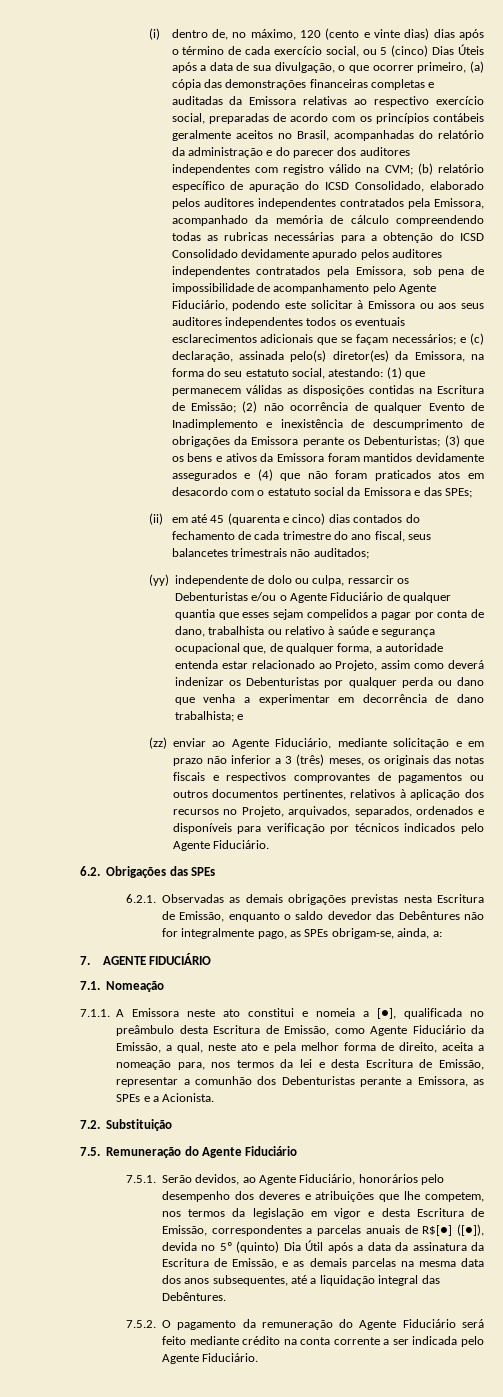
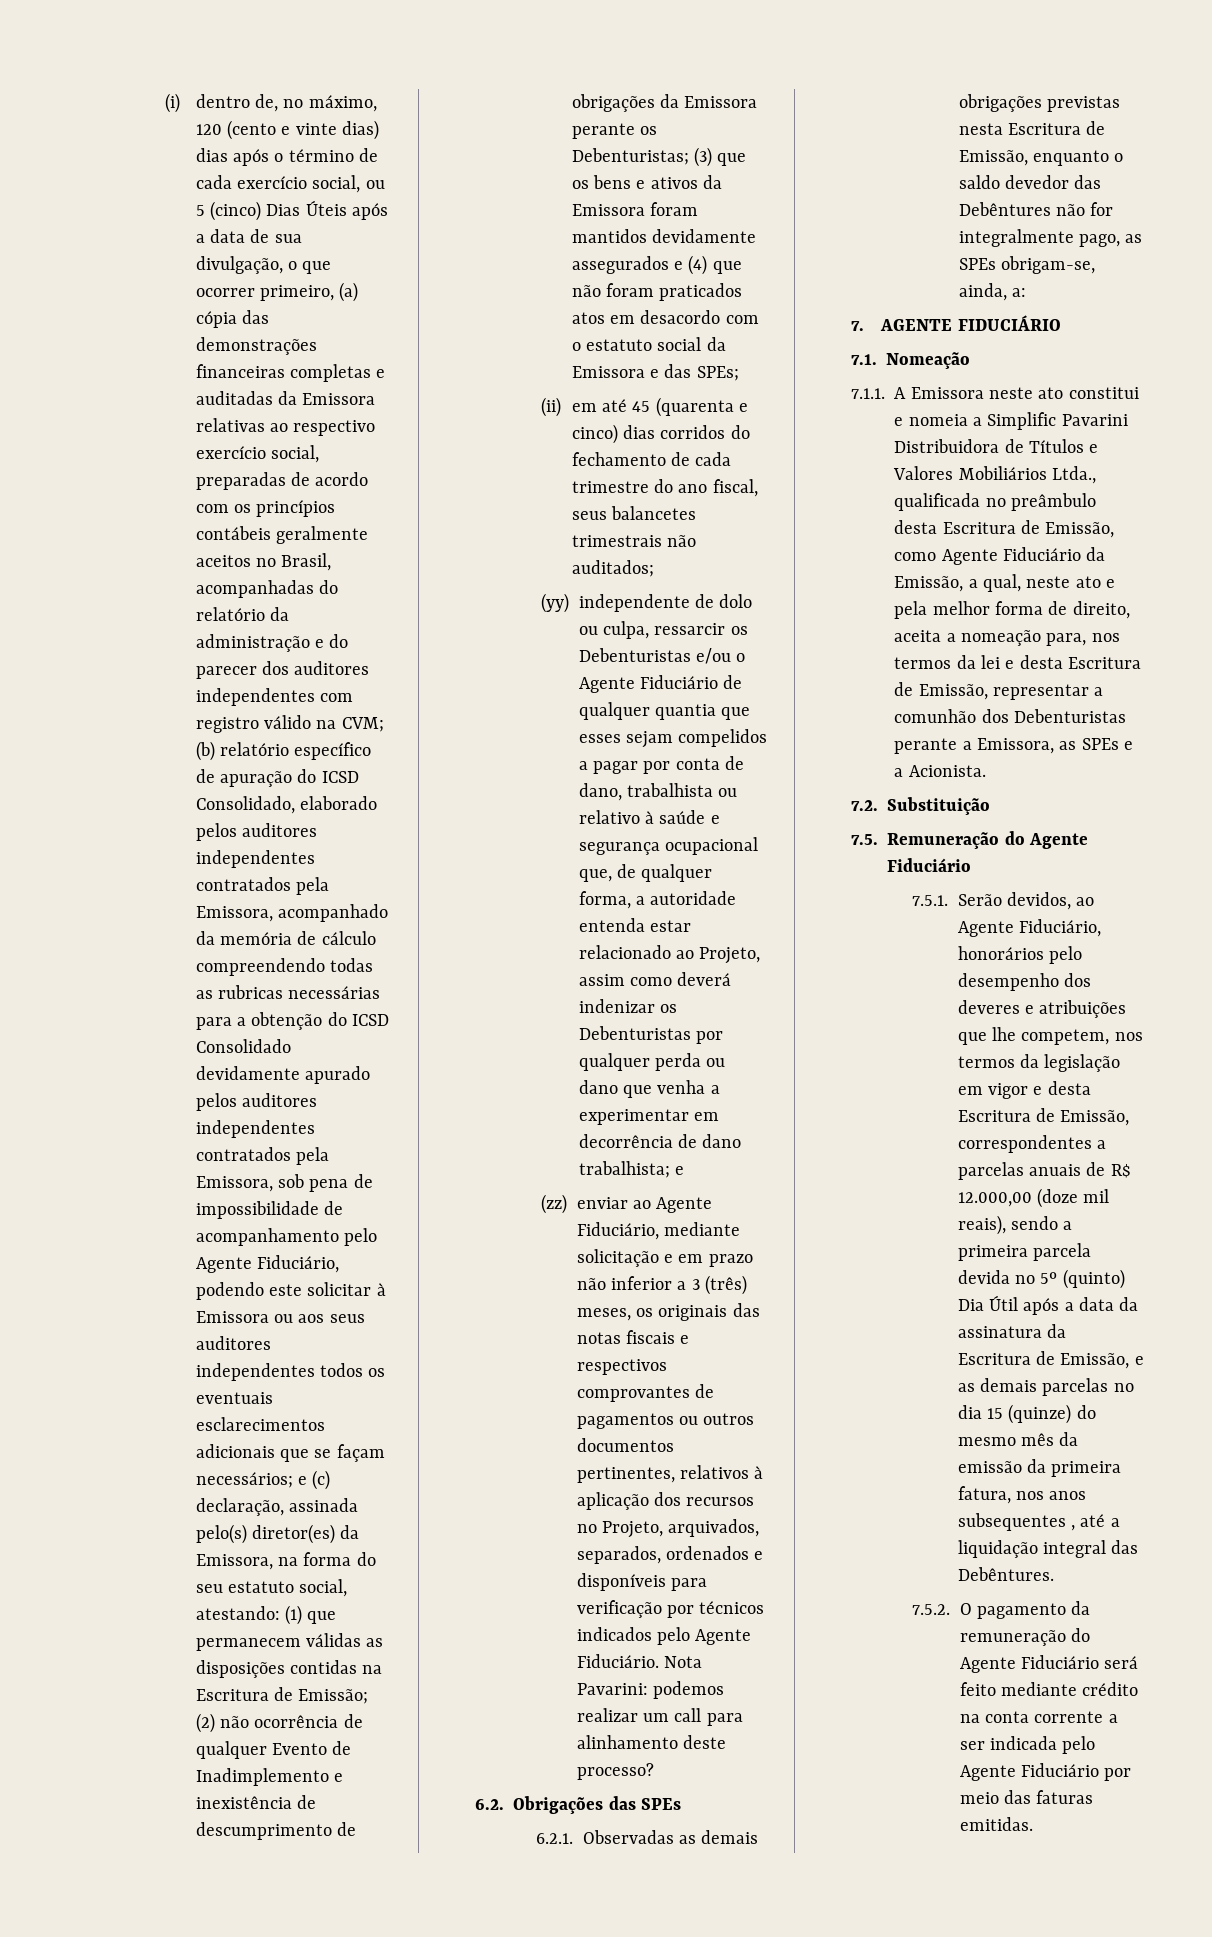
- (ii) em até 45 (quarenta e cinco) dias contados do fechamento de cada trimestre do ano fiscal, seus balancetes trimestrais não auditados;
+ (ii) em até 45 (quarenta e cinco) dias corridos do fechamento de cada trimestre do ano fiscal, seus balancetes trimestrais não auditados;
+ Nota Pavarini: podemos realizar um call para alinhamento deste processo?
- 7.1.1. A Emissora neste ato constitui e nomeia a [●], qualificada no preâmbulo desta Escritura de Emissão, como Agente Fiduciário da Emissão, a qual, neste ato e pela melhor forma de direito, aceita a nomeação para, nos termos da lei e desta Escritura de Emissão, representar a comunhão dos Debenturistas perante a Emissora, as SPEs e a Acionista.
+ 7.1.1. A Emissora neste ato constitui e nomeia a Simplific Pavarini Distribuidora de Títulos e Valores Mobiliários Ltda., qualificada no preâmbulo desta Escritura de Emissão, como Agente Fiduciário da Emissão, a qual, neste ato e pela melhor forma de direito, aceita a nomeação para, nos termos da lei e desta Escritura de Emissão, representar a comunhão dos Debenturistas perante a Emissora, as SPEs e a Acionista.
- 7.5.1. Serão devidos, ao Agente Fiduciário, honorários pelo desempenho dos deveres e atribuições que lhe competem, nos termos da legislação em vigor e desta Escritura de Emissão, correspondentes a parcelas anuais de R$[●] ([●]), devida no 5º (quinto) Dia Útil após a data da assinatura da Escritura de Emissão, e as demais parcelas na mesma data dos anos subsequentes, até a liquidação integral das Debêntures.
+ 7.5.1. Serão devidos, ao Agente Fiduciário, honorários pelo desempenho dos deveres e atribuições que lhe competem, nos termos da legislação em vigor e desta Escritura de Emissão, correspondentes a parcelas anuais de R$ 12.000,00 (doze mil reais), sendo a primeira parcela devida no 5º (quinto) Dia Útil após a data da assinatura da Escritura de Emissão, e as demais parcelas no dia 15 (quinze) do mesmo mês da emissão da primeira fatura, nos anos subsequentes , até a liquidação integral das Debêntures.
- 7.5.2. O pagamento da remuneração do Agente Fiduciário será feito mediante crédito na conta corrente a ser indicada pelo Agente Fiduciário.
+ 7.5.2. O pagamento da remuneração do Agente Fiduciário será feito mediante crédito na conta corrente a ser indicada pelo Agente Fiduciário por meio das faturas emitidas.

